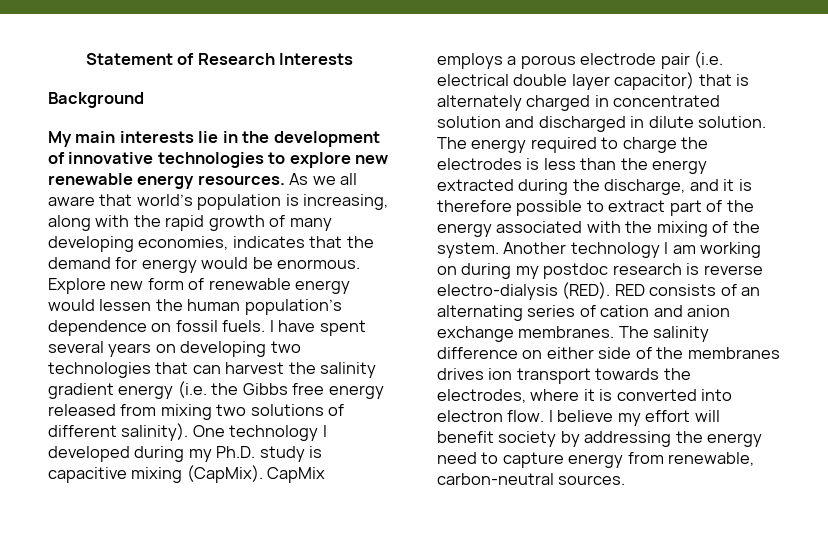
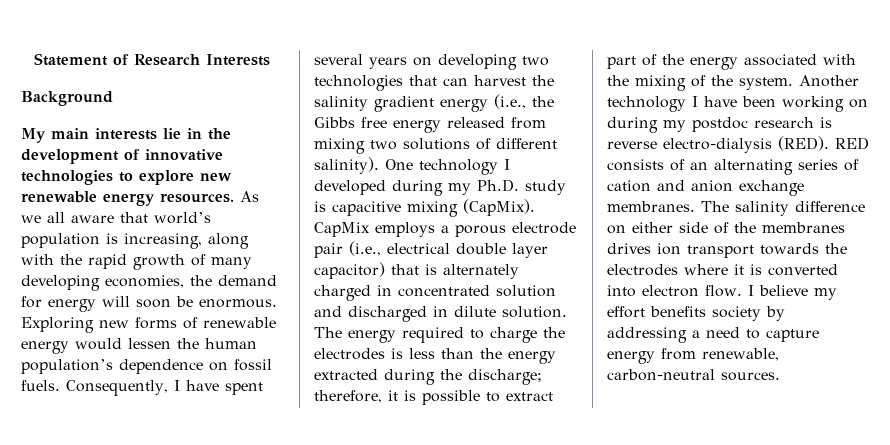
- As we all aware that world’s population is increasing, along with the rapid growth of many developing economies, indicates that the demand for energy would be enormous. Explore new form of renewable energy would lessen the human population’s dependence on fossil fuels.
+ As we all aware that world’s population is increasing, along with the rapid growth of many developing economies, the demand for energy will soon be enormous. Exploring new forms of renewable energy would lessen the human population’s dependence on fossil fuels.
- I have spent several years on developing two technologies that can harvest the salinity gradient energy (i.e. the Gibbs free energy released from mixing two solutions of different salinity).
+ Consequently, I have spent several years on developing two technologies that can harvest the salinity gradient energy (i.e., the Gibbs free energy released from mixing two solutions of different salinity).
- CapMix employs a porous electrode pair (i.e. electrical double layer capacitor) that is alternately charged in concentrated solution and discharged in dilute solution.
+ CapMix employs a porous electrode pair (i.e., electrical double layer capacitor) that is alternately charged in concentrated solution and discharged in dilute solution.
- The energy required to charge the electrodes is less than the energy extracted during the discharge, and it is therefore possible to extract part of the energy associated with the mixing of the system.
+ The energy required to charge the electrodes is less than the energy extracted during the discharge; therefore, it is possible to extract part of the energy associated with the mixing of the system.
- Another technology I am working on during my postdoc research is reverse electro-dialysis (RED).
+ Another technology I have been working on during my postdoc research is reverse electro-dialysis (RED).
- The salinity difference on either side of the membranes drives ion transport towards the electrodes, where it is converted into electron flow.
+ The salinity difference on either side of the membranes drives ion transport towards the electrodes where it is converted into electron flow.
- I believe my effort will benefit society by addressing the energy need to capture energy from renewable, carbon-neutral sources.
+ I believe my effort benefits society by addressing a need to capture energy from renewable, carbon-neutral sources.

